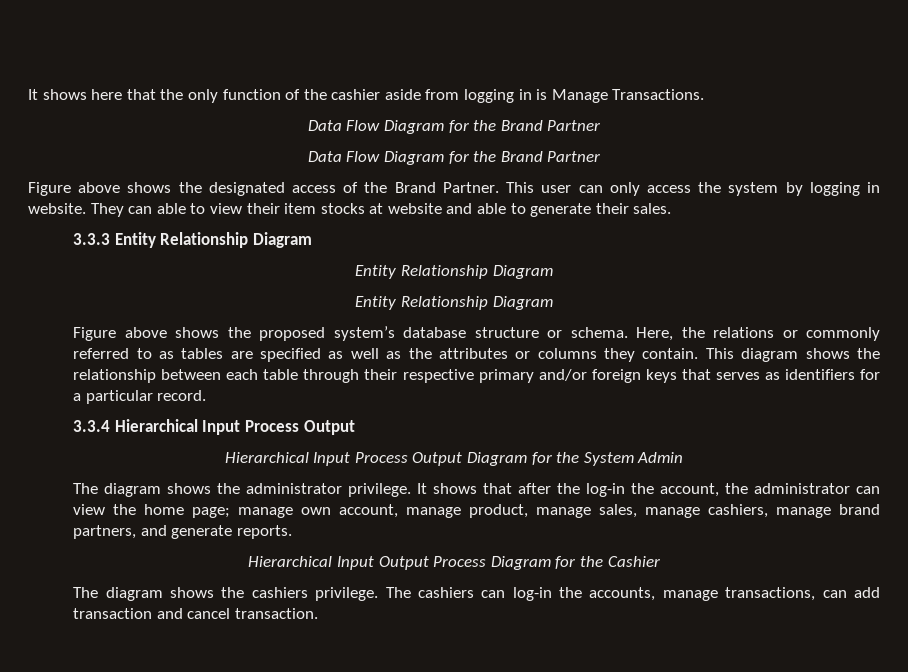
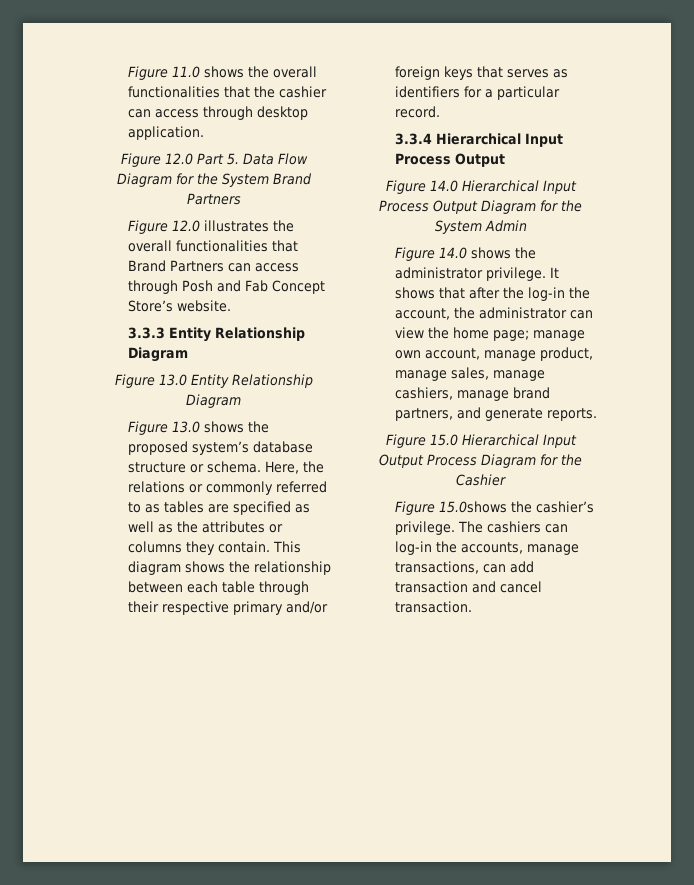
- It shows here that the only function of the cashier aside from logging in is Manage Transactions.
- Data Flow Diagram for the Brand Partner
- Data Flow Diagram for the Brand Partner
- Figure above shows the designated access of the Brand Partner. This user can only access the system by logging in website. They can able to view their item stocks at website and able to generate their sales.
+ Figure 11.0 shows the overall functionalities that the cashier can access through desktop application.
+ Figure 12.0 Part 5. Data Flow Diagram for the System Brand Partners
+ Figure 12.0 illustrates the overall functionalities that Brand Partners can access through Posh and Fab Concept Store’s website.
  3.3.3 Entity Relationship Diagram
- Entity Relationship Diagram
- Entity Relationship Diagram
- Figure above shows the proposed system’s database structure or schema.
+ Figure 13.0 Entity Relationship Diagram
+ Figure 13.0 shows the proposed system’s database structure or schema.
- Hierarchical Input Process Output Diagram for the System Admin
+ Figure 14.0 Hierarchical Input Process Output Diagram for the System Admin
- The diagram shows the administrator privilege.
+ Figure 14.0 shows the administrator privilege.
- Hierarchical Input Output Process Diagram for the Cashier
+ Figure 15.0 Hierarchical Input Output Process Diagram for the Cashier
- The diagram shows the cashiers privilege.
+ Figure 15.0shows the cashier’s privilege.

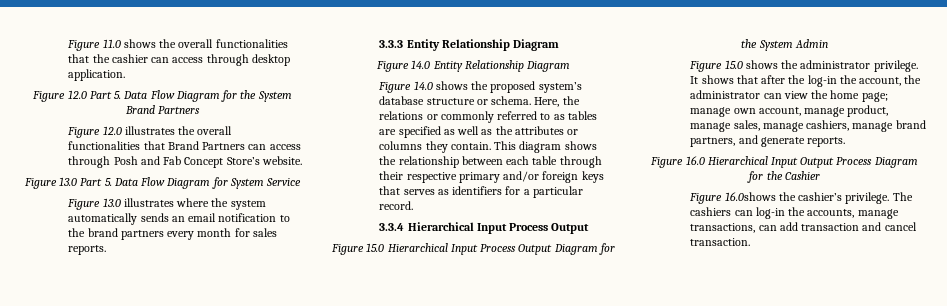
+ Figure 13.0 Part 5. Data Flow Diagram for System Service
+ Figure 13.0 illustrates where the system automatically sends an email notification to the brand partners every month for sales reports.
- Figure 13.0 Entity Relationship Diagram
- Figure 13.0 shows the proposed system’s database structure or schema.
+ Figure 14.0 Entity Relationship Diagram
+ Figure 14.0 shows the proposed system’s database structure or schema.
- Figure 14.0 Hierarchical Input Process Output Diagram for the System Admin
+ Figure 15.0 Hierarchical Input Process Output Diagram for the System Admin
- Figure 14.0 shows the administrator privilege.
+ Figure 15.0 shows the administrator privilege.
- Figure 15.0 Hierarchical Input Output Process Diagram for the Cashier
+ Figure 16.0 Hierarchical Input Output Process Diagram for the Cashier
- Figure 15.0shows the cashier’s privilege.
+ Figure 16.0shows the cashier’s privilege.

